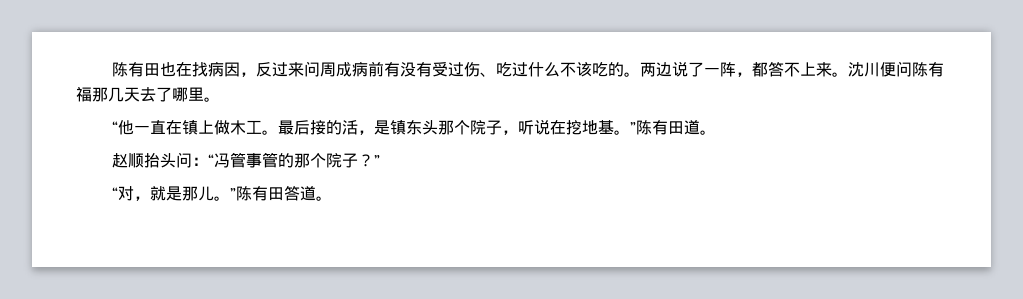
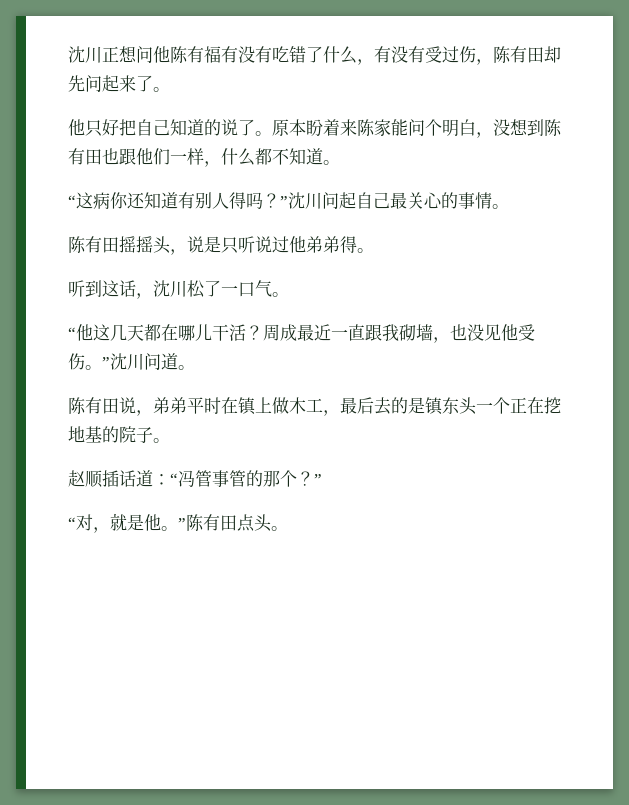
- 陈有田也在找病因，反过来问周成病前有没有受过伤、吃过什么不该吃的。两边说了一阵，都答不上来。沈川便问陈有福那几天去了哪里。
- “他一直在镇上做木工。最后接的活，是镇东头那个院子，听说在挖地基。”陈有田道。
+ 沈川正想问他陈有福有没有吃错了什么，有没有受过伤，陈有田却先问起来了。
+ 他只好把自己知道的说了。原本盼着来陈家能问个明白，没想到陈有田也跟他们一样，什么都不知道。
+ “这病你还知道有别人得吗？”沈川问起自己最关心的事情。
+ 陈有田摇摇头，说是只听说过他弟弟得。
+ 听到这话，沈川松了一口气。
+ “他这几天都在哪儿干活？周成最近一直跟我砌墙，也没见他受伤。”沈川问道。
+ 陈有田说，弟弟平时在镇上做木工，最后去的是镇东头一个正在挖地基的院子。
- 赵顺抬头问：“冯管事管的那个院子？”
+ 赵顺插话道：“冯管事管的那个？”
- “对，就是那儿。”陈有田答道。
+ “对，就是他。”陈有田点头。

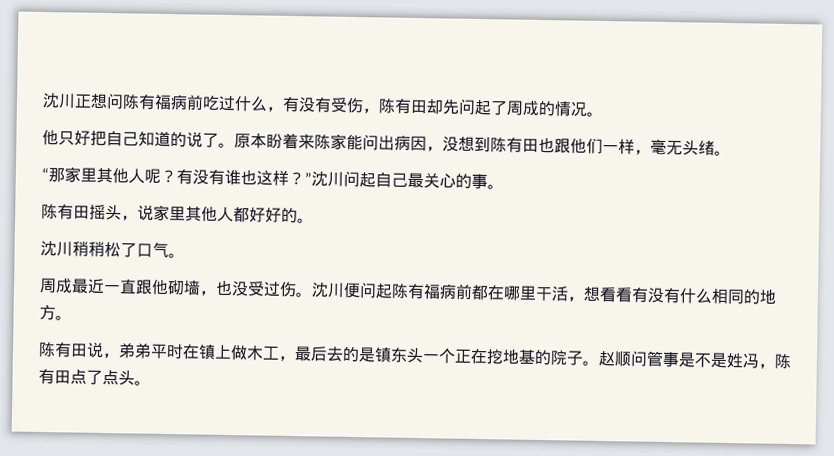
- 沈川正想问他陈有福有没有吃错了什么，有没有受过伤，陈有田却先问起来了。
+ 沈川正想问陈有福病前吃过什么，有没有受伤，陈有田却先问起了周成的情况。
- 原本盼着来陈家能问个明白，没想到陈有田也跟他们一样，什么都不知道。
- “这病你还知道有别人得吗？”沈川问起自己最关心的事情。
+ 原本盼着来陈家能问出病因，没想到陈有田也跟他们一样，毫无头绪。
+ “那家里其他人呢？有没有谁也这样？”沈川问起自己最关心的事。
- 陈有田摇摇头，说是只听说过他弟弟得。
- 听到这话，沈川松了一口气。
- “他这几天都在哪儿干活？周成最近一直跟我砌墙，也没见他受伤。”沈川问道。
+ 陈有田摇头，说家里其他人都好好的。
+ 沈川稍稍松了口气。
+ 周成最近一直跟他砌墙，也没受过伤。沈川便问起陈有福病前都在哪里干活，想看看有没有什么相同的地方。
- 陈有田说，弟弟平时在镇上做木工，最后去的是镇东头一个正在挖地基的院子。
- 赵顺插话道：“冯管事管的那个？”
- “对，就是他。”陈有田点头。
+ 陈有田说，弟弟平时在镇上做木工，最后去的是镇东头一个正在挖地基的院子。赵顺问管事是不是姓冯，陈有田点了点头。

